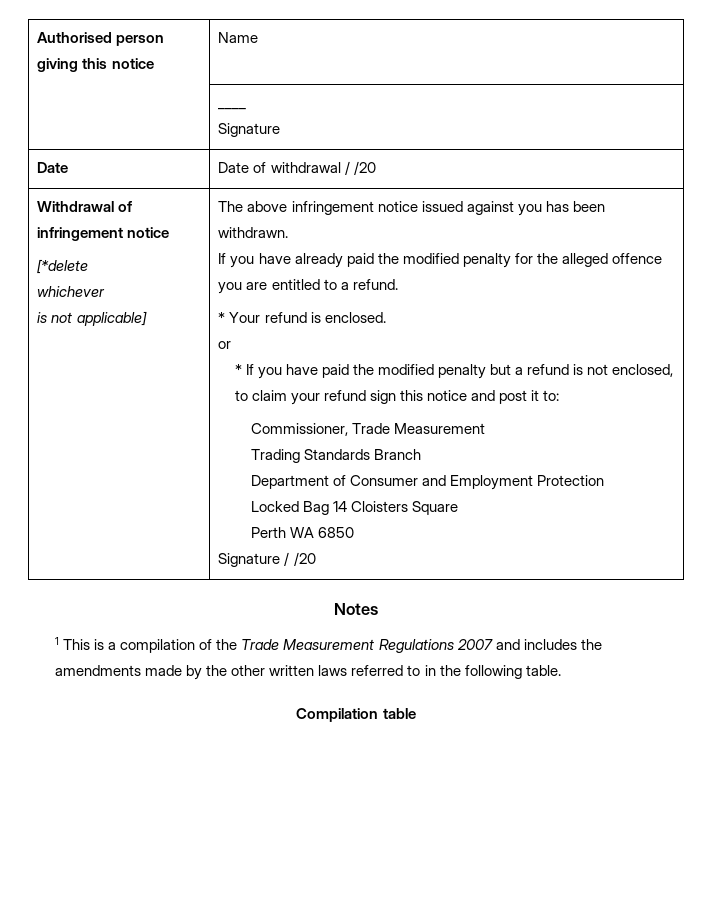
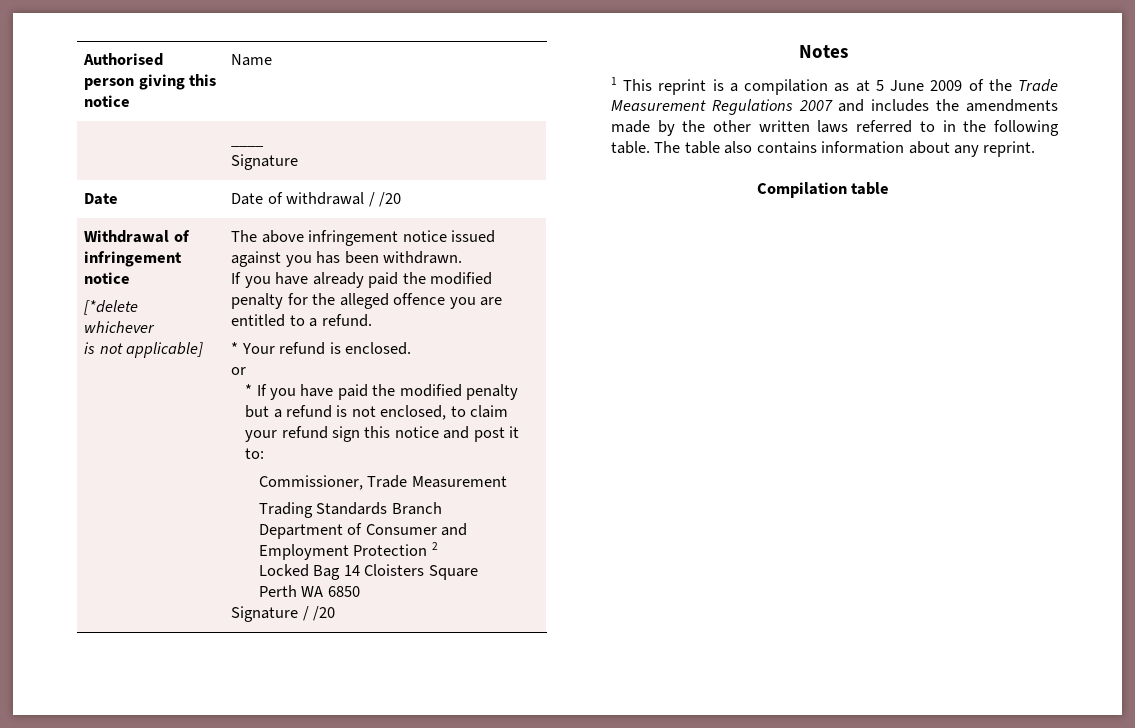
- Department of Consumer and Employment Protection
+ Department of Consumer and Employment Protection 2
- 1 This is a compilation of the Trade Measurement Regulations 2007 and includes the amendments made by the other written laws referred to in the following table.
+ 1 This reprint is a compilation as at 5 June 2009 of the Trade Measurement Regulations 2007 and includes the amendments made by the other written laws referred to in the following table. The table also contains information about any reprint.

